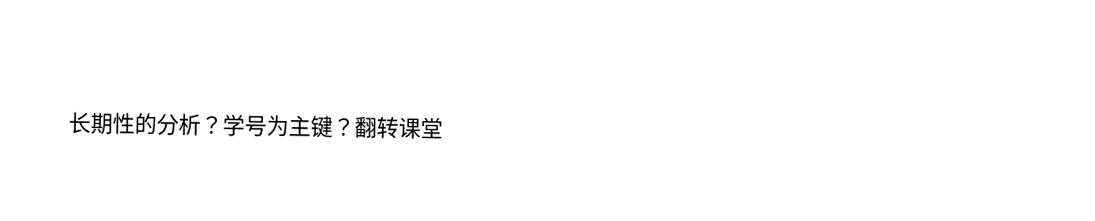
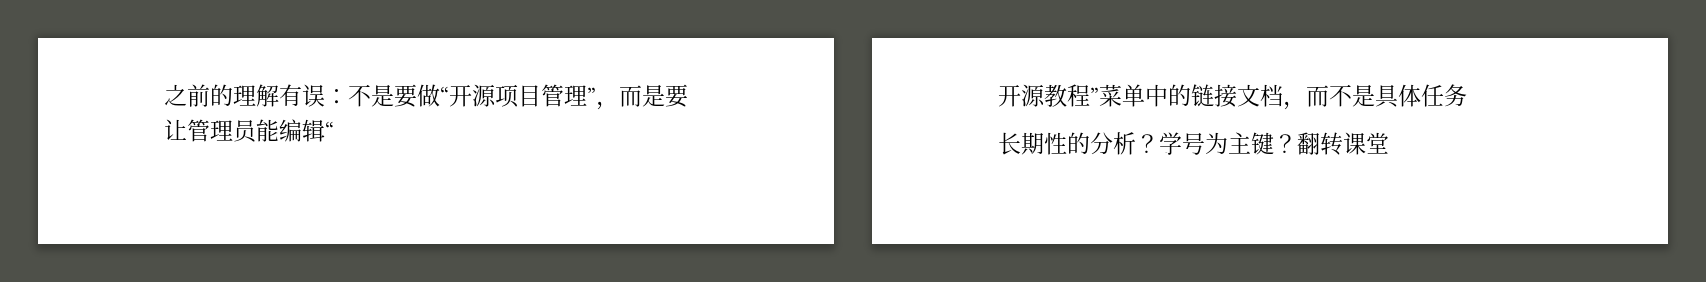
+ 之前的理解有误：不是要做“开源项目管理”，而是要让管理员能编辑“
+ 开源教程”菜单中的链接文档，而不是具体任务

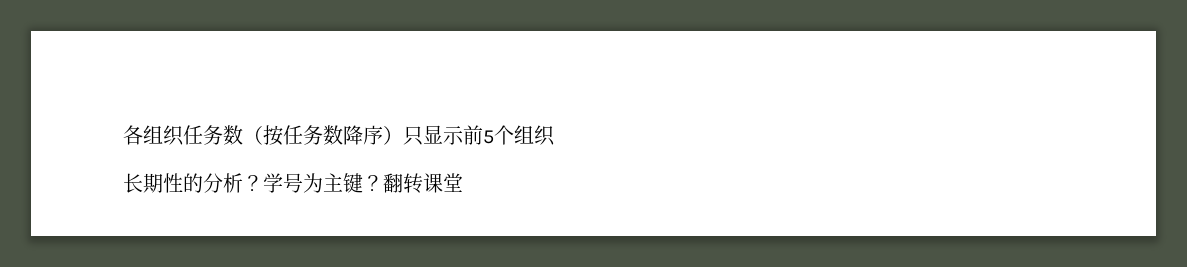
- 之前的理解有误：不是要做“开源项目管理”，而是要让管理员能编辑“
- 开源教程”菜单中的链接文档，而不是具体任务
+ 各组织任务数（按任务数降序）只显示前5个组织

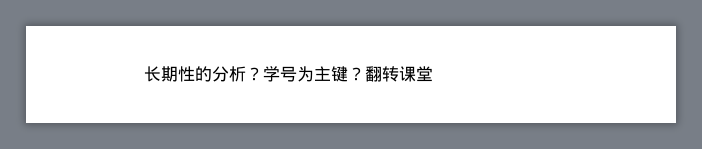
- 各组织任务数（按任务数降序）只显示前5个组织

